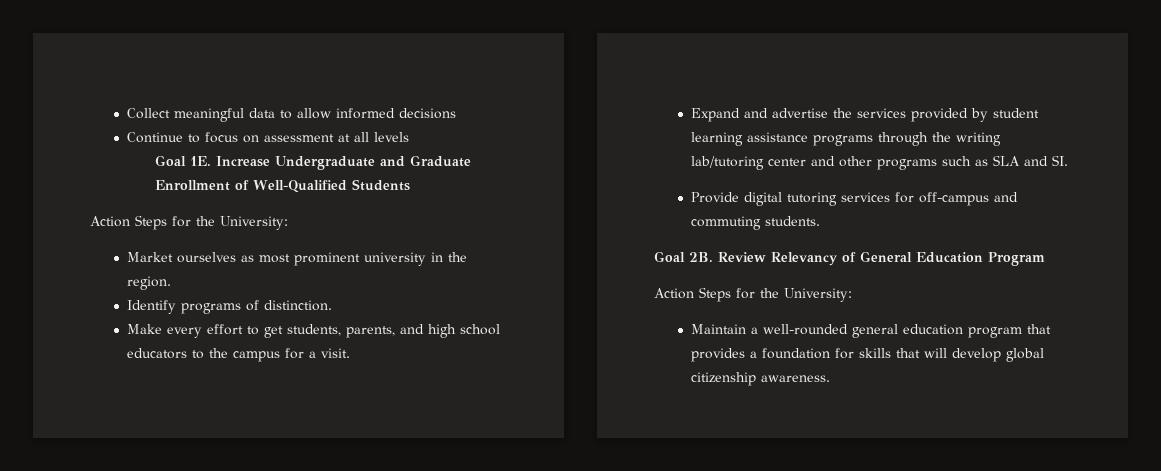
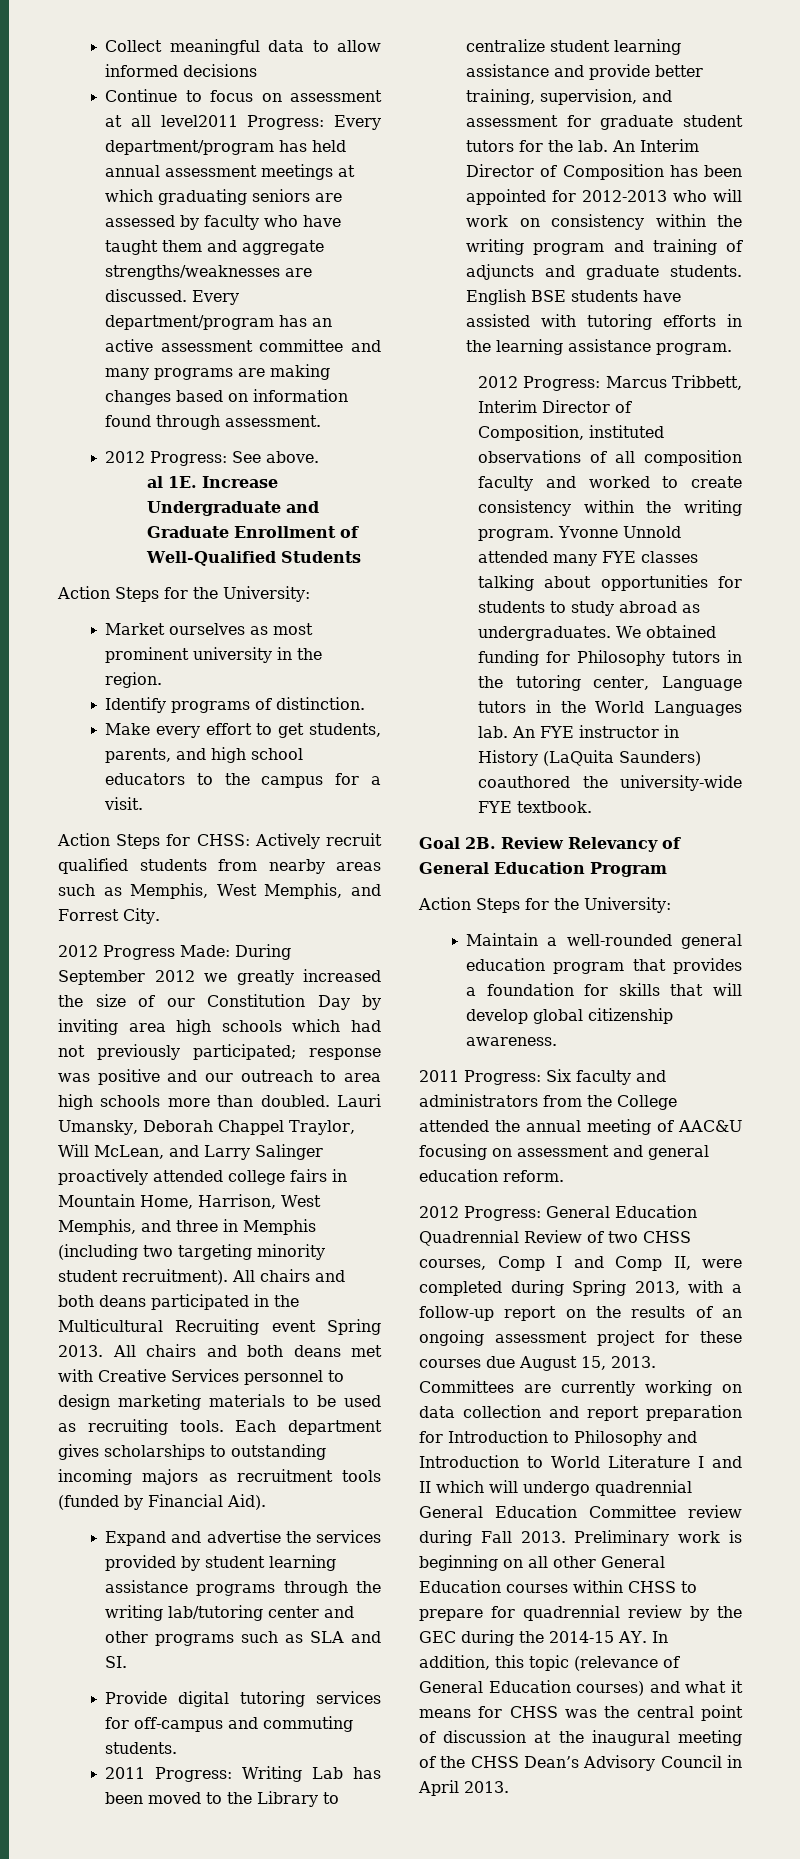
- Continue to focus on assessment at all levels
- Goal 1E.
+ Continue to focus on assessment at all level2011 Progress: Every department/program has held annual assessment meetings at which graduating seniors are assessed by faculty who have taught them and aggregate strengths/weaknesses are discussed. Every department/program has an active assessment committee and many programs are making changes based on information found through assessment.
+ 2012 Progress: See above.
+ al 1E.
+ Action Steps for CHSS: Actively recruit qualified students from nearby areas such as Memphis, West Memphis, and Forrest City.
+ 2012 Progress Made: During September 2012 we greatly increased the size of our Constitution Day by inviting area high schools which had not previously participated; response was positive and our outreach to area high schools more than doubled. Lauri Umansky, Deborah Chappel Traylor, Will McLean, and Larry Salinger proactively attended college fairs in Mountain Home, Harrison, West Memphis, and three in Memphis (including two targeting minority student recruitment). All chairs and both deans participated in the Multicultural Recruiting event Spring 2013. All chairs and both deans met with Creative Services personnel to design marketing materials to be used as recruiting tools. Each department gives scholarships to outstanding incoming majors as recruitment tools (funded by Financial Aid).
+ 2011 Progress: Writing Lab has been moved to the Library to centralize student learning assistance and provide better training, supervision, and assessment for graduate student tutors for the lab. An Interim Director of Composition has been appointed for 2012-2013 who will work on consistency within the writing program and training of adjuncts and graduate students. English BSE students have assisted with tutoring efforts in the learning assistance program.
+ 2012 Progress: Marcus Tribbett, Interim Director of Composition, instituted observations of all composition faculty and worked to create consistency within the writing program. Yvonne Unnold attended many FYE classes talking about opportunities for students to study abroad as undergraduates. We obtained funding for Philosophy tutors in the tutoring center, Language tutors in the World Languages lab. An FYE instructor in History (LaQuita Saunders) coauthored the university-wide FYE textbook.
+ 2011 Progress: Six faculty and administrators from the College attended the annual meeting of AAC&U focusing on assessment and general education reform.
+ 2012 Progress: General Education Quadrennial Review of two CHSS courses, Comp I and Comp II, were completed during Spring 2013, with a follow-up report on the results of an ongoing assessment project for these courses due August 15, 2013. Committees are currently working on data collection and report preparation for Introduction to Philosophy and Introduction to World Literature I and II which will undergo quadrennial General Education Committee review during Fall 2013. Preliminary work is beginning on all other General Education courses within CHSS to prepare for quadrennial review by the GEC during the 2014-15 AY. In addition, this topic (relevance of General Education courses) and what it means for CHSS was the central point of discussion at the inaugural meeting of the CHSS Dean’s Advisory Council in April 2013.

